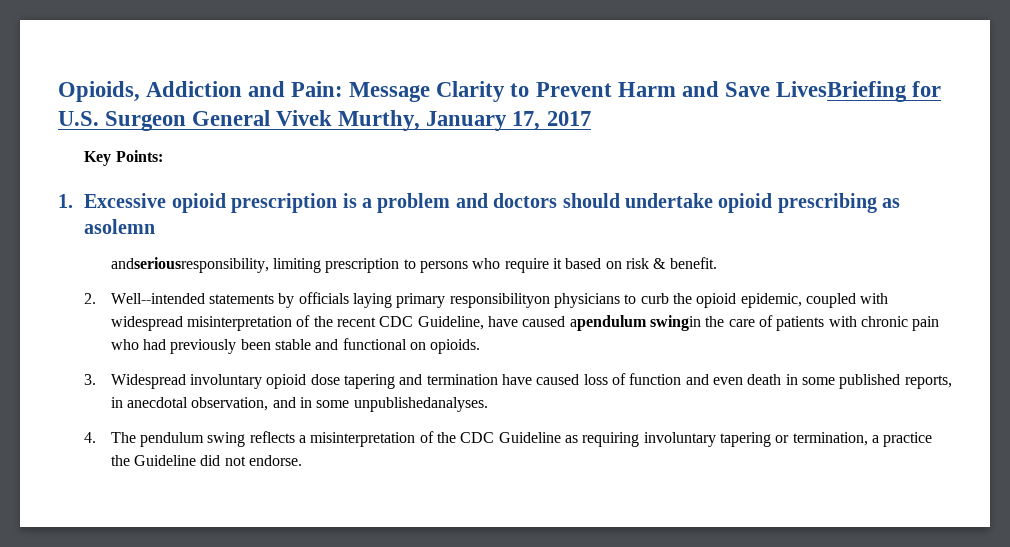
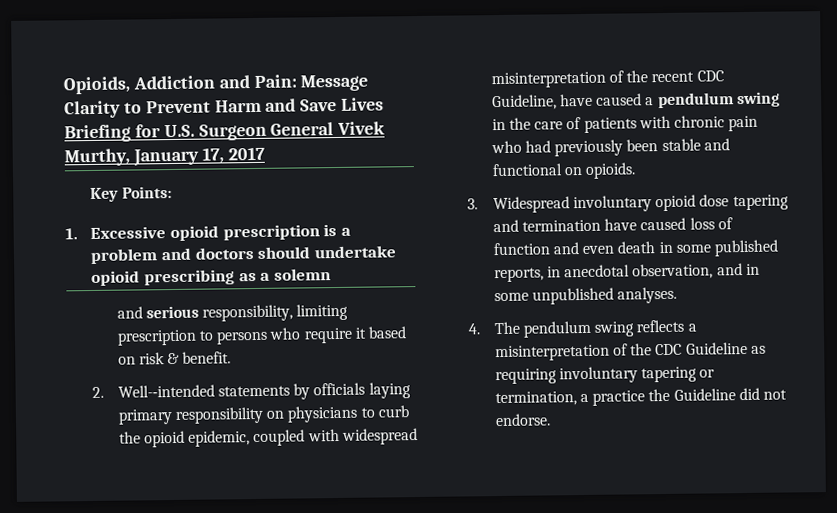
- Opioids, Addiction and Pain: Message Clarity to Prevent Harm and Save LivesBriefing for U.S. Surgeon General Vivek Murthy, January 17, 2017
+ Opioids, Addiction and Pain: Message Clarity to Prevent Harm and Save Lives Briefing for U.S. Surgeon General Vivek Murthy, January 17, 2017
- 1. Excessive opioid prescription is a problem and doctors should undertake opioid prescribing as asolemn
- andseriousresponsibility, limiting prescription to persons who require it based on risk & benefit.
+ 1. Excessive opioid prescription is a problem and doctors should undertake opioid prescribing as a solemn
+ and serious responsibility, limiting prescription to persons who require it based on risk & benefit.
- 2. Well-‐intended statements by officials laying primary responsibilityon physicians to curb the opioid epidemic, coupled with widespread misinterpretation of the recent CDC Guideline, have caused apendulum swingin the care of patients with chronic pain who had previously been stable and functional on opioids.
+ 2. Well-‐intended statements by officials laying primary responsibility on physicians to curb the opioid epidemic, coupled with widespread misinterpretation of the recent CDC Guideline, have caused a pendulum swing in the care of patients with chronic pain who had previously been stable and functional on opioids.
- 3. Widespread involuntary opioid dose tapering and termination have caused loss of function and even death in some published reports, in anecdotal observation, and in some unpublishedanalyses.
+ 3. Widespread involuntary opioid dose tapering and termination have caused loss of function and even death in some published reports, in anecdotal observation, and in some unpublished analyses.

